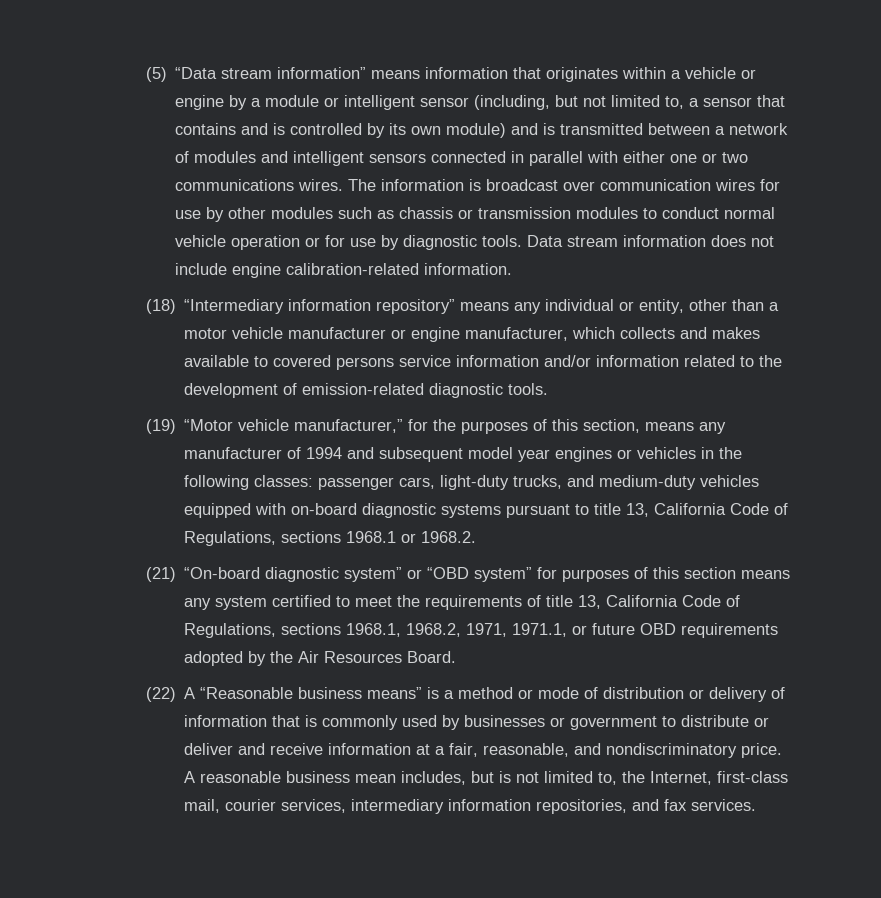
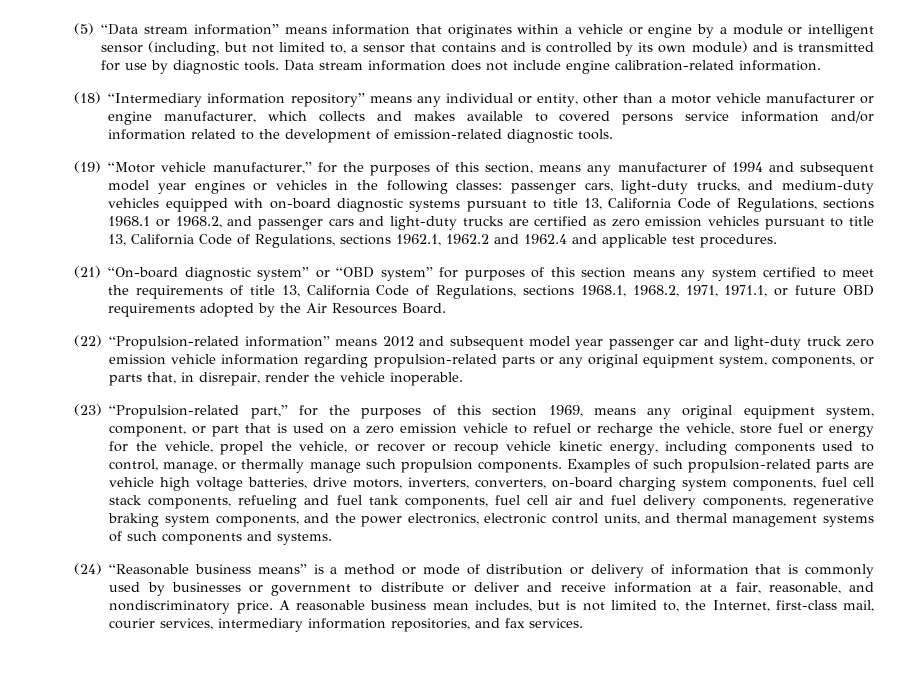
- (5) “Data stream information” means information that originates within a vehicle or engine by a module or intelligent sensor (including, but not limited to, a sensor that contains and is controlled by its own module) and is transmitted between a network of modules and intelligent sensors connected in parallel with either one or two communications wires. The information is broadcast over communication wires for use by other modules such as chassis or transmission modules to conduct normal vehicle operation or for use by diagnostic tools.
+ (5) “Data stream information” means information that originates within a vehicle or engine by a module or intelligent sensor (including, but not limited to, a sensor that contains and is controlled by its own module) and is transmitted for use by diagnostic tools.
- (19) “Motor vehicle manufacturer,” for the purposes of this section, means any manufacturer of 1994 and subsequent model year engines or vehicles in the following classes: passenger cars, light-duty trucks, and medium-duty vehicles equipped with on-board diagnostic systems pursuant to title 13, California Code of Regulations, sections 1968.1 or 1968.2.
+ (19) “Motor vehicle manufacturer,” for the purposes of this section, means any manufacturer of 1994 and subsequent model year engines or vehicles in the following classes: passenger cars, light-duty trucks, and medium-duty vehicles equipped with on-board diagnostic systems pursuant to title 13, California Code of Regulations, sections 1968.1 or 1968.2, and passenger cars and light-duty trucks are certified as zero emission vehicles pursuant to title 13, California Code of Regulations, sections 1962.1, 1962.2 and 1962.4 and applicable test procedures.
- (22) A “Reasonable business means” is a method or mode of distribution or delivery of information that is commonly used by businesses or government to distribute or deliver and receive information at a fair, reasonable, and nondiscriminatory price.
+ (22) “Propulsion-related information” means 2012 and subsequent model year passenger car and light-duty truck zero emission vehicle information regarding propulsion-related parts or any original equipment system, components, or parts that, in disrepair, render the vehicle inoperable.
+ (23) “Propulsion-related part,” for the purposes of this section 1969, means any original equipment system, component, or part that is used on a zero emission vehicle to refuel or recharge the vehicle, store fuel or energy for the vehicle, propel the vehicle, or recover or recoup vehicle kinetic energy, including components used to control, manage, or thermally manage such propulsion components. Examples of such propulsion-related parts are vehicle high voltage batteries, drive motors, inverters, converters, on-board charging system components, fuel cell stack components, refueling and fuel tank components, fuel cell air and fuel delivery components, regenerative braking system components, and the power electronics, electronic control units, and thermal management systems of such components and systems.
+ (24) “Reasonable business means” is a method or mode of distribution or delivery of information that is commonly used by businesses or government to distribute or deliver and receive information at a fair, reasonable, and nondiscriminatory price.

